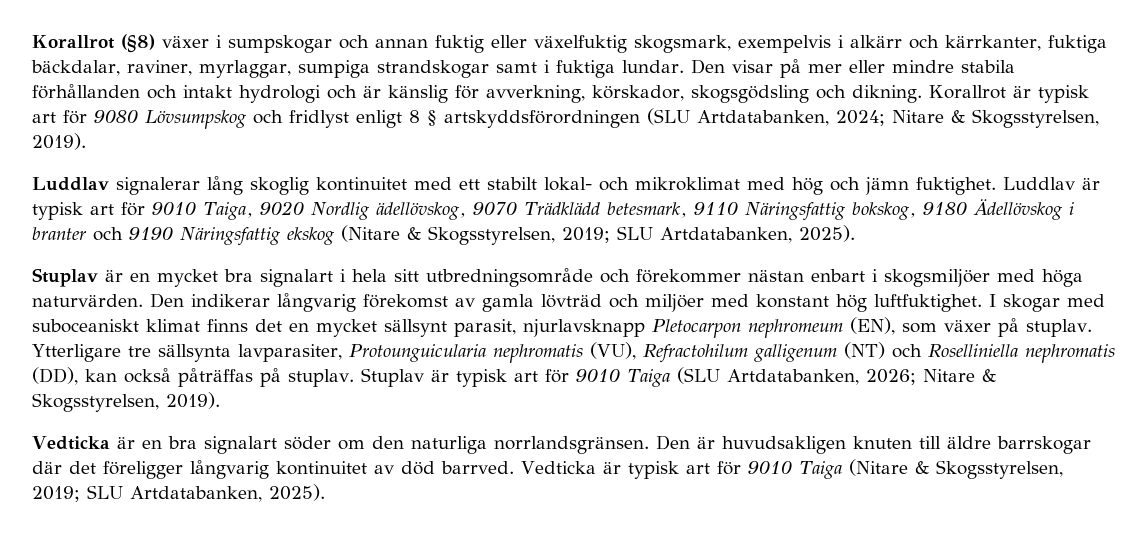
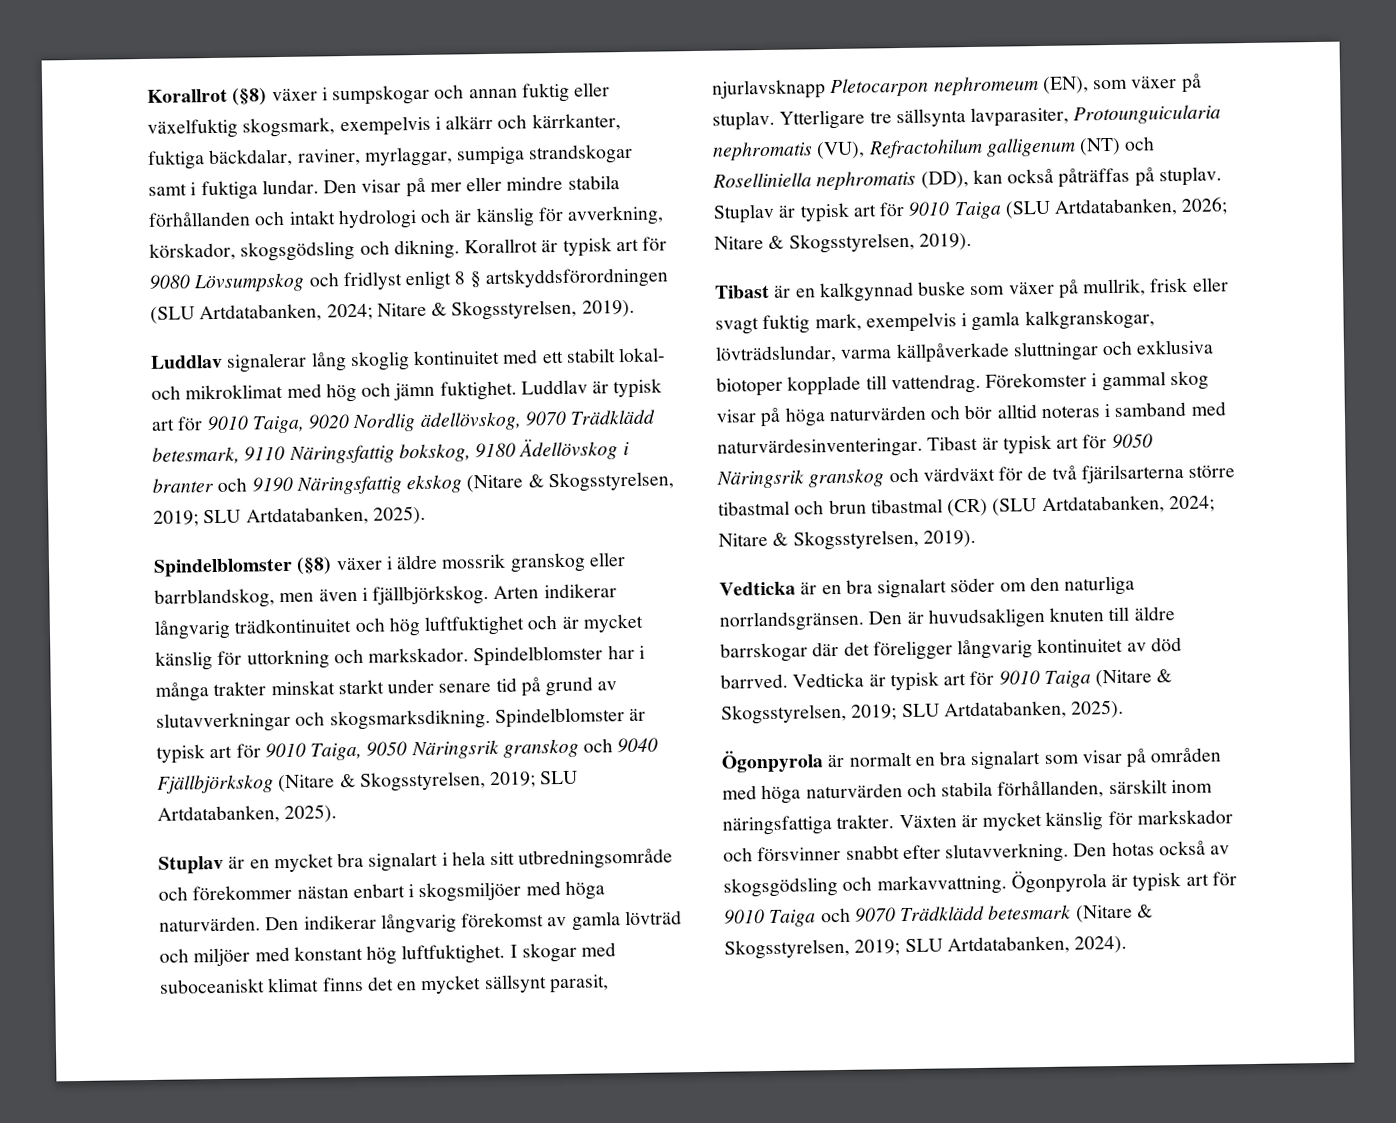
+ Spindelblomster (§8) växer i äldre mossrik granskog eller barrblandskog, men även i fjällbjörkskog. Arten indikerar långvarig trädkontinuitet och hög luftfuktighet och är mycket känslig för uttorkning och markskador. Spindelblomster har i många trakter minskat starkt under senare tid på grund av slutavverkningar och skogsmarksdikning. Spindelblomster är typisk art för 9010 Taiga, 9050 Näringsrik granskog och 9040 Fjällbjörkskog (Nitare & Skogsstyrelsen, 2019; SLU Artdatabanken, 2025).
+ Tibast är en kalkgynnad buske som växer på mullrik, frisk eller svagt fuktig mark, exempelvis i gamla kalkgranskogar, lövträdslundar, varma källpåverkade sluttningar och exklusiva biotoper kopplade till vattendrag. Förekomster i gammal skog visar på höga naturvärden och bör alltid noteras i samband med naturvärdesinventeringar. Tibast är typisk art för 9050 Näringsrik granskog och värdväxt för de två fjärilsarterna större tibastmal och brun tibastmal (CR) (SLU Artdatabanken, 2024; Nitare & Skogsstyrelsen, 2019).
+ Ögonpyrola är normalt en bra signalart som visar på områden med höga naturvärden och stabila förhållanden, särskilt inom näringsfattiga trakter. Växten är mycket känslig för markskador och försvinner snabbt efter slutavverkning. Den hotas också av skogsgödsling och markavvattning. Ögonpyrola är typisk art för 9010 Taiga och 9070 Trädklädd betesmark (Nitare & Skogsstyrelsen, 2019; SLU Artdatabanken, 2024).

